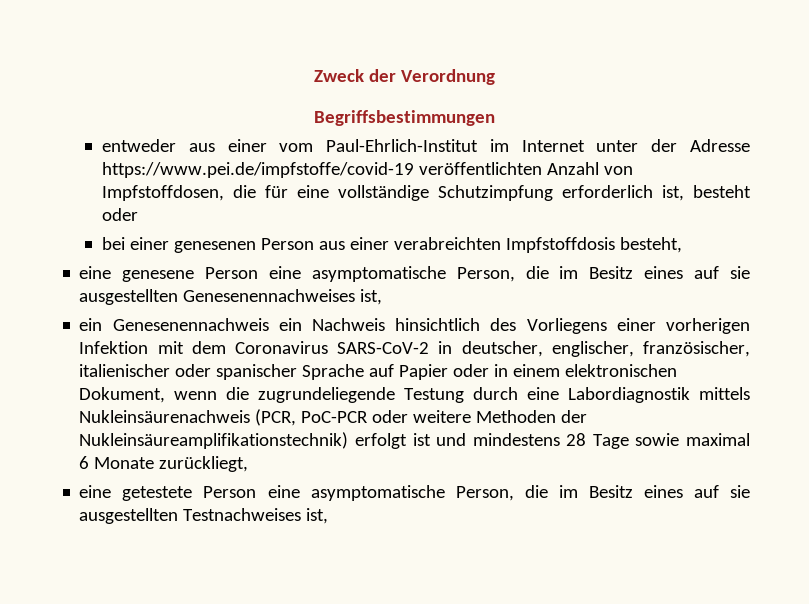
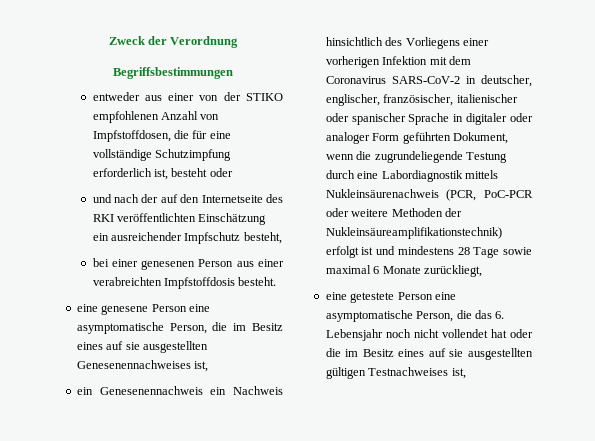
- entweder aus einer vom Paul-Ehrlich-Institut im Internet unter der Adresse https://www.pei.de/impfstoffe/covid-19 veröffentlichten Anzahl von Impfstoffdosen, die für eine vollständige Schutzimpfung erforderlich ist, besteht oder
+ entweder aus einer von der STIKO empfohlenen Anzahl von Impfstoffdosen, die für eine vollständige Schutzimpfung erforderlich ist, besteht oder
+ und nach der auf den Internetseite des RKI veröffentlichten Einschätzung ein ausreichender Impfschutz besteht,
- bei einer genesenen Person aus einer verabreichten Impfstoffdosis besteht,
+ bei einer genesenen Person aus einer verabreichten Impfstoffdosis besteht.
- ein Genesenennachweis ein Nachweis hinsichtlich des Vorliegens einer vorherigen Infektion mit dem Coronavirus SARS-CoV-2 in deutscher, englischer, französischer, italienischer oder spanischer Sprache auf Papier oder in einem elektronischen Dokument, wenn die zugrundeliegende Testung durch eine Labordiagnostik mittels Nukleinsäurenachweis (PCR, PoC-PCR oder weitere Methoden der Nukleinsäureamplifikationstechnik) erfolgt ist und mindestens 28 Tage sowie maximal 6 Monate zurückliegt,
+ ein Genesenennachweis ein Nachweis hinsichtlich des Vorliegens einer vorherigen Infektion mit dem Coronavirus SARS-CoV-2 in deutscher, englischer, französischer, italienischer oder spanischer Sprache in digitaler oder analoger Form geführten Dokument, wenn die zugrundeliegende Testung durch eine Labordiagnostik mittels Nukleinsäurenachweis (PCR, PoC-PCR oder weitere Methoden der Nukleinsäureamplifikationstechnik) erfolgt ist und mindestens 28 Tage sowie maximal 6 Monate zurückliegt,
- eine getestete Person eine asymptomatische Person, die im Besitz eines auf sie ausgestellten Testnachweises ist,
+ eine getestete Person eine asymptomatische Person, die das 6. Lebensjahr noch nicht vollendet hat oder die im Besitz eines auf sie ausgestellten gültigen Testnachweises ist,

